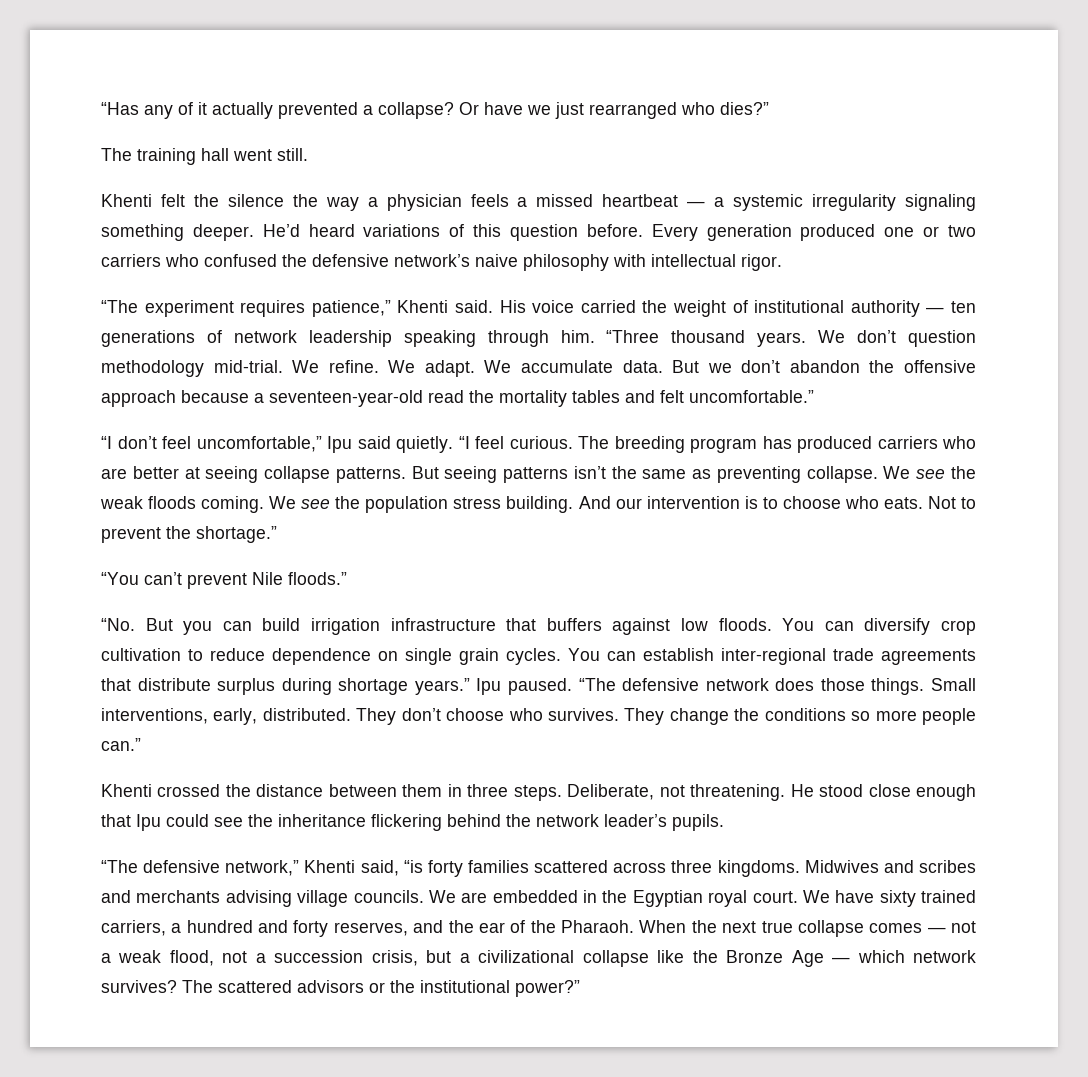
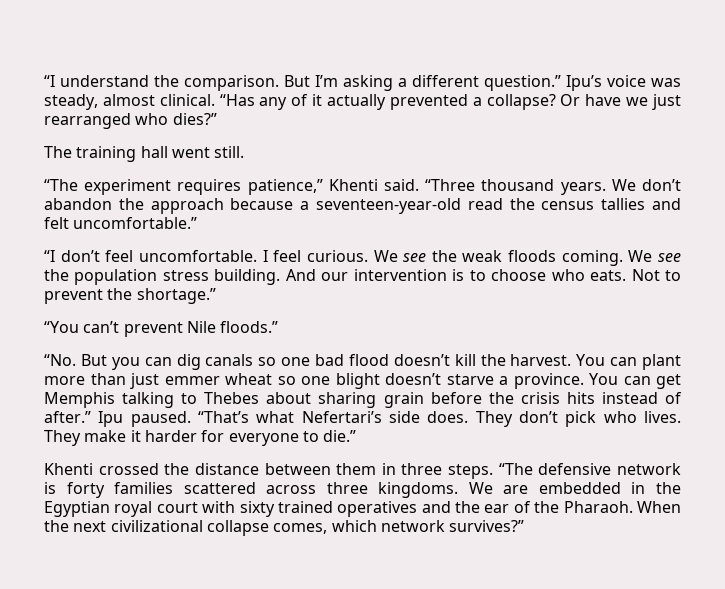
+ “I understand the comparison. But I’m asking a different question.” Ipu’s voice was steady, almost clinical.
- Khenti felt the silence the way a physician feels a missed heartbeat — a systemic irregularity signaling something deeper. He’d heard variations of this question before. Every generation produced one or two carriers who confused the defensive network’s naive philosophy with intellectual rigor.
- His voice carried the weight of institutional authority — ten generations of network leadership speaking through him.
- We don’t question methodology mid-trial. We refine. We adapt. We accumulate data. But we don’t abandon the offensive approach because a seventeen-year-old read the mortality tables and felt uncomfortable.”
+ We don’t abandon the approach because a seventeen-year-old read the census tallies and felt uncomfortable.”
- “I don’t feel uncomfortable,” Ipu said quietly. “I feel curious. The breeding program has produced carriers who are better at seeing collapse patterns. But seeing patterns isn’t the same as preventing collapse.
+ “I don’t feel uncomfortable. I feel curious.
- “No. But you can build irrigation infrastructure that buffers against low floods. You can diversify crop cultivation to reduce dependence on single grain cycles. You can establish inter-regional trade agreements that distribute surplus during shortage years.” Ipu paused. “The defensive network does those things. Small interventions, early, distributed. They don’t choose who survives. They change the conditions so more people can.”
+ “No. But you can dig canals so one bad flood doesn’t kill the harvest. You can plant more than just emmer wheat so one blight doesn’t starve a province. You can get Memphis talking to Thebes about sharing grain before the crisis hits instead of after.” Ipu paused. “That’s what Nefertari’s side does. They don’t pick who lives. They make it harder for everyone to die.”
- Deliberate, not threatening. He stood close enough that Ipu could see the inheritance flickering behind the network leader’s pupils.
- “The defensive network,” Khenti said, “is forty families scattered across three kingdoms.
+ “The defensive network is forty families scattered across three kingdoms.
- Midwives and scribes and merchants advising village councils.
- We are embedded in the Egyptian royal court. We have sixty trained carriers, a hundred and forty reserves, and the ear of the Pharaoh.
+ We are embedded in the Egyptian royal court with sixty trained operatives and the ear of the Pharaoh.
- When the next true collapse comes — not a weak flood, not a succession crisis, but a civilizational collapse like the Bronze Age — which network survives? The scattered advisors or the institutional power?”
+ When the next civilizational collapse comes, which network survives?”

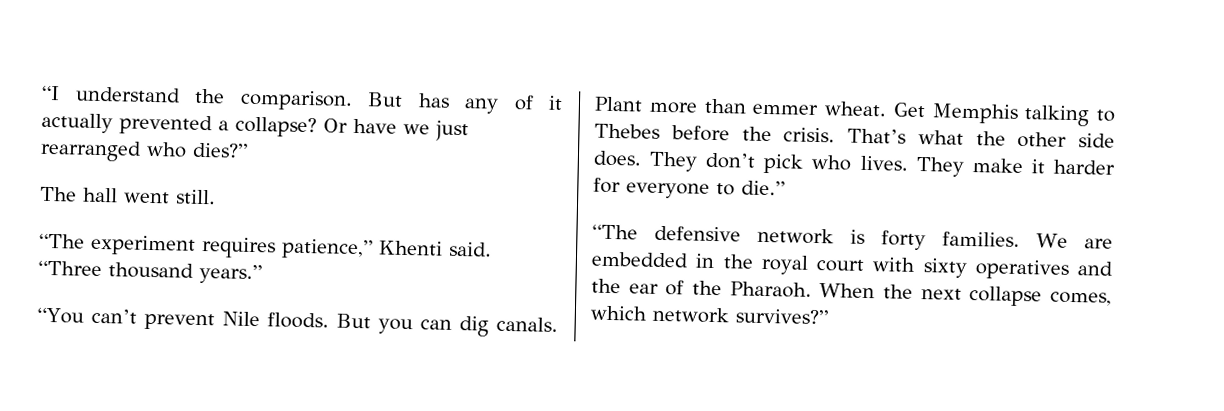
- But I’m asking a different question.” Ipu’s voice was steady, almost clinical. “Has any of it actually prevented a collapse?
+ But has any of it actually prevented a collapse?
- The training hall went still.
+ The hall went still.
- “Three thousand years. We don’t abandon the approach because a seventeen-year-old read the census tallies and felt uncomfortable.”
- “I don’t feel uncomfortable. I feel curious. We see the weak floods coming. We see the population stress building. And our intervention is to choose who eats. Not to prevent the shortage.”
+ “Three thousand years.”
- “You can’t prevent Nile floods.”
- “No. But you can dig canals so one bad flood doesn’t kill the harvest. You can plant more than just emmer wheat so one blight doesn’t starve a province. You can get Memphis talking to Thebes about sharing grain before the crisis hits instead of after.” Ipu paused. “That’s what Nefertari’s side does.
+ “You can’t prevent Nile floods. But you can dig canals. Plant more than emmer wheat. Get Memphis talking to Thebes before the crisis. That’s what the other side does.
- Khenti crossed the distance between them in three steps. “The defensive network is forty families scattered across three kingdoms.
+ “The defensive network is forty families.
- We are embedded in the Egyptian royal court with sixty trained operatives and the ear of the Pharaoh.
+ We are embedded in the royal court with sixty operatives and the ear of the Pharaoh.
- When the next civilizational collapse comes, which network survives?”
+ When the next collapse comes, which network survives?”

